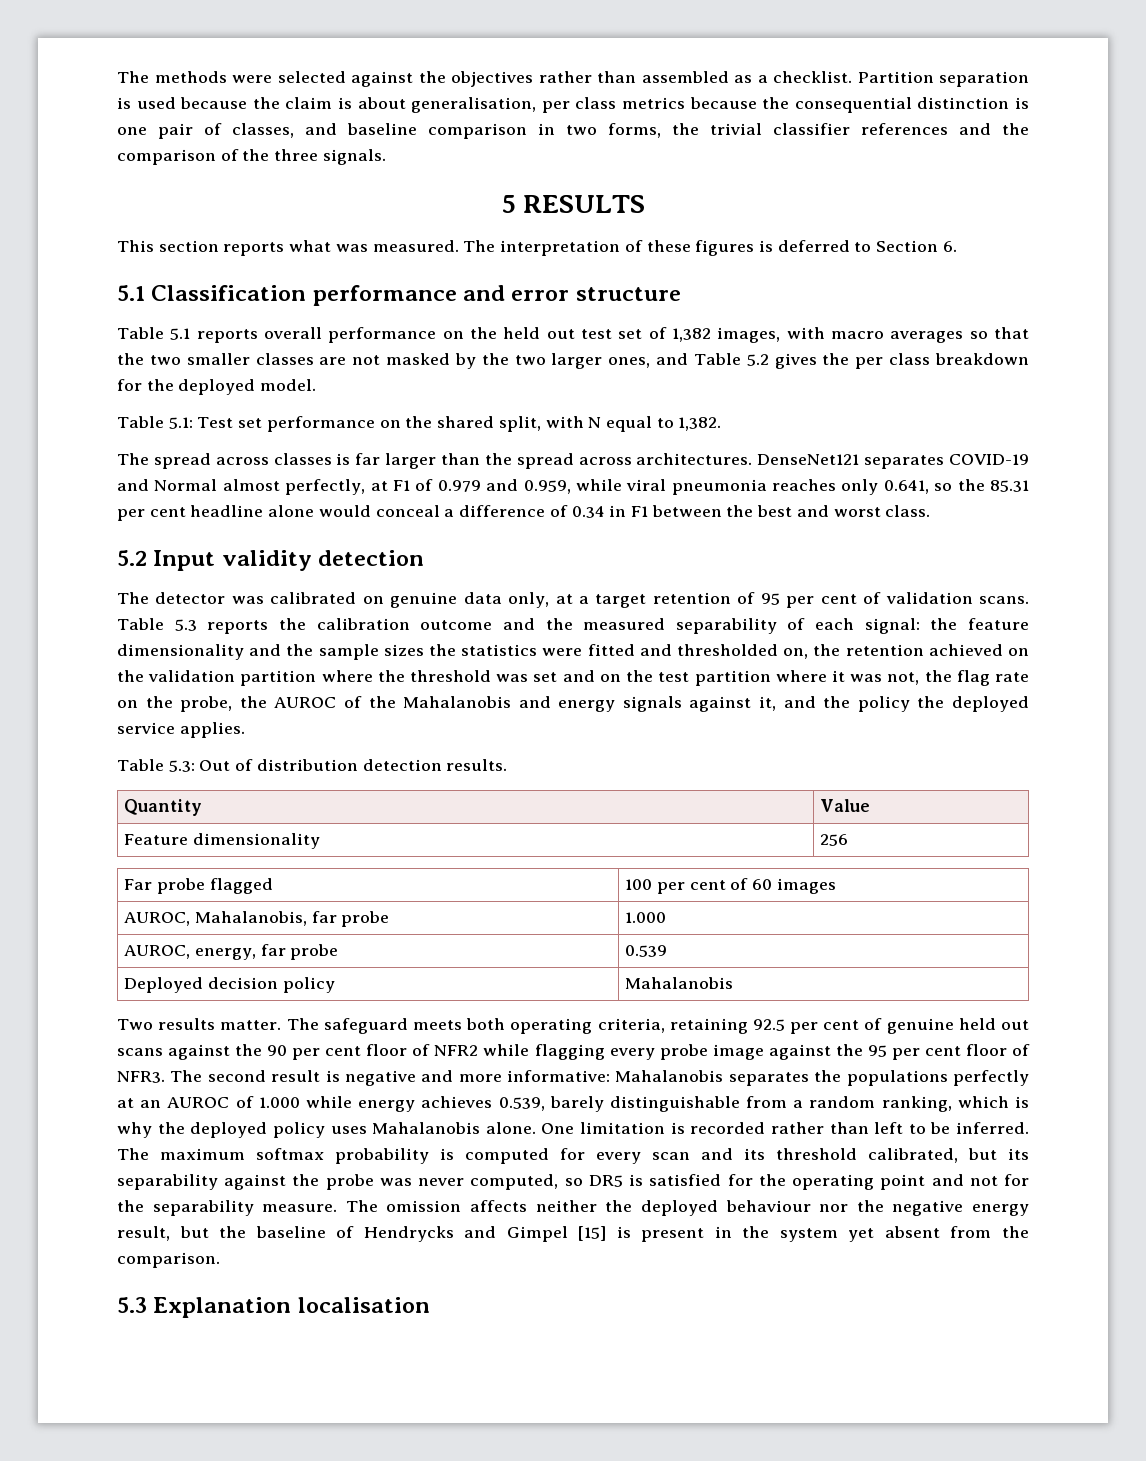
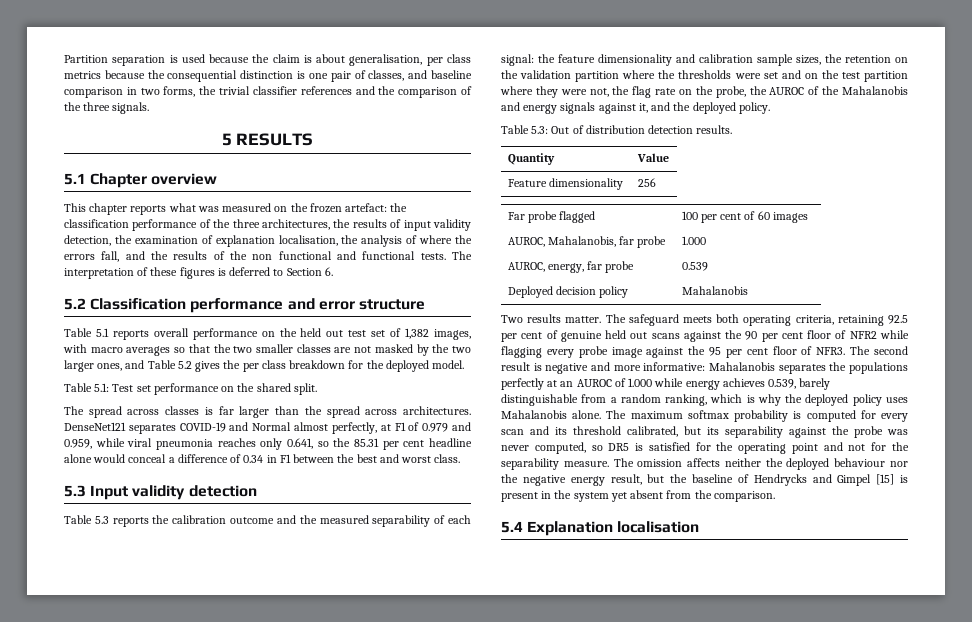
- The methods were selected against the objectives rather than assembled as a checklist.
+ 5.1 Chapter overview
- This section reports what was measured.
+ This chapter reports what was measured on the frozen artefact: the classification performance of the three architectures, the results of input validity detection, the examination of explanation localisation, the analysis of where the errors fall, and the results of the non functional and functional tests.
- 5.1 Classification performance and error structure
+ 5.2 Classification performance and error structure
- Table 5.1: Test set performance on the shared split, with N equal to 1,382.
+ Table 5.1: Test set performance on the shared split.
- 5.2 Input validity detection
+ 5.3 Input validity detection
- The detector was calibrated on genuine data only, at a target retention of 95 per cent of validation scans. Table 5.3 reports the calibration outcome and the measured separability of each signal: the feature dimensionality and the sample sizes the statistics were fitted and thresholded on, the retention achieved on the validation partition where the threshold was set and on the test partition where it was not, the flag rate on the probe, the AUROC of the Mahalanobis and energy signals against it, and the policy the deployed service applies.
+ Table 5.3 reports the calibration outcome and the measured separability of each signal: the feature dimensionality and calibration sample sizes, the retention on the validation partition where the thresholds were set and on the test partition where they were not, the flag rate on the probe, the AUROC of the Mahalanobis and energy signals against it, and the deployed policy.
- One limitation is recorded rather than left to be inferred.
- 5.3 Explanation localisation
+ 5.4 Explanation localisation

